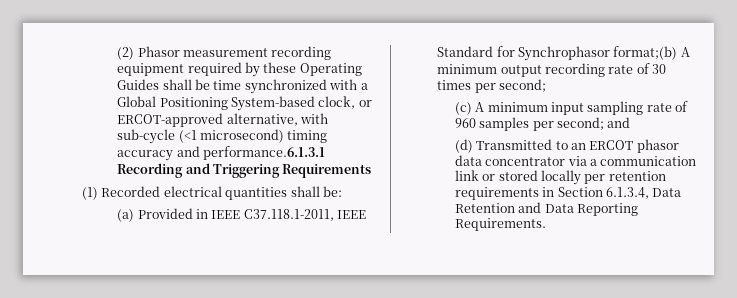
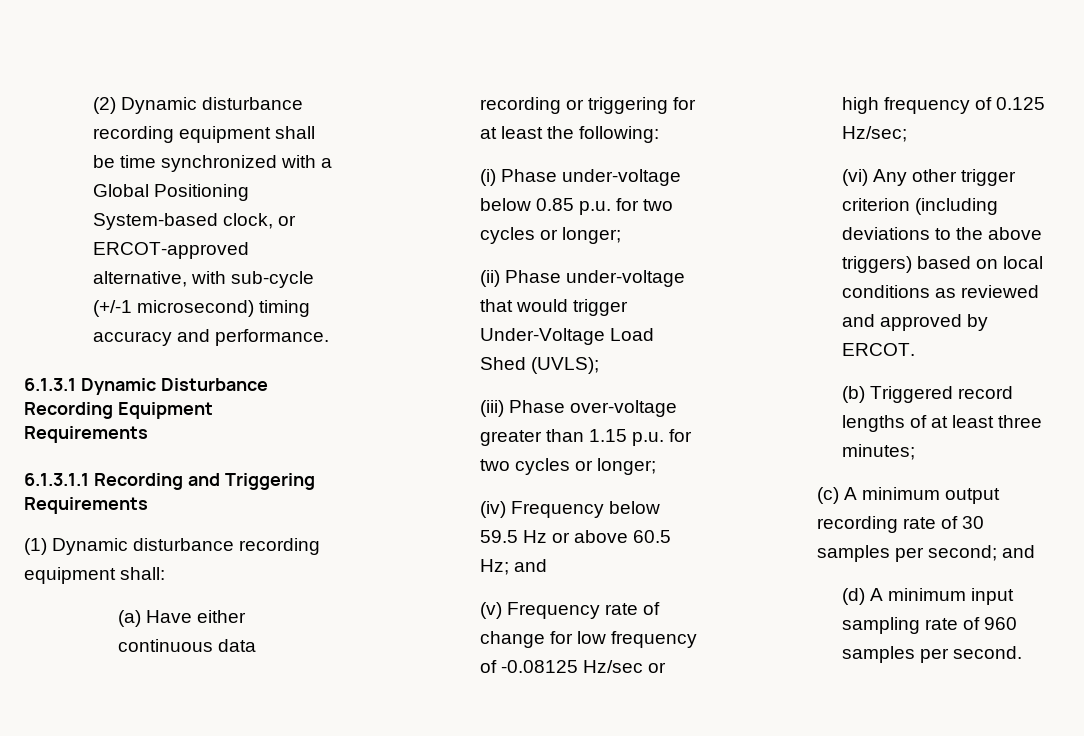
- (2) Phasor measurement recording equipment required by these Operating Guides shall be time synchronized with a Global Positioning System-based clock, or ERCOT-approved alternative, with sub-cycle (<1 microsecond) timing accuracy and performance.6.1.3.1 Recording and Triggering Requirements
+ (2) Dynamic disturbance recording equipment shall be time synchronized with a Global Positioning System-based clock, or ERCOT-approved alternative, with sub-cycle (+/-1 microsecond) timing accuracy and performance.
+ 6.1.3.1 Dynamic Disturbance Recording Equipment Requirements
+ 6.1.3.1.1 Recording and Triggering Requirements
- (1) Recorded electrical quantities shall be:
- (a) Provided in IEEE C37.118.1-2011, IEEE Standard for Synchrophasor format;(b) A minimum output recording rate of 30 times per second;
- (c) A minimum input sampling rate of 960 samples per second; and
- (d) Transmitted to an ERCOT phasor data concentrator via a communication link or stored locally per retention requirements in Section 6.1.3.4, Data Retention and Data Reporting Requirements.
+ (1) Dynamic disturbance recording equipment shall:
+ (a) Have either continuous data recording or triggering for at least the following:
+ (i) Phase under-voltage below 0.85 p.u. for two cycles or longer;
+ (ii) Phase under-voltage that would trigger Under-Voltage Load Shed (UVLS);
+ (iii) Phase over-voltage greater than 1.15 p.u. for two cycles or longer;
+ (iv) Frequency below 59.5 Hz or above 60.5 Hz; and
+ (v) Frequency rate of change for low frequency of -0.08125 Hz/sec or high frequency of 0.125 Hz/sec;
+ (vi) Any other trigger criterion (including deviations to the above triggers) based on local conditions as reviewed and approved by ERCOT.
+ (b) Triggered record lengths of at least three minutes;
+ (c) A minimum output recording rate of 30 samples per second; and
+ (d) A minimum input sampling rate of 960 samples per second.

